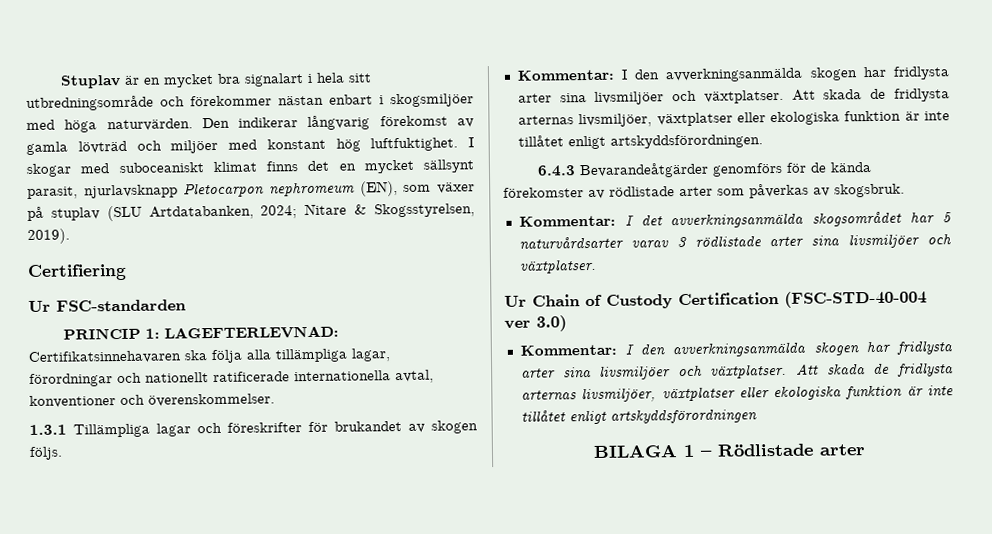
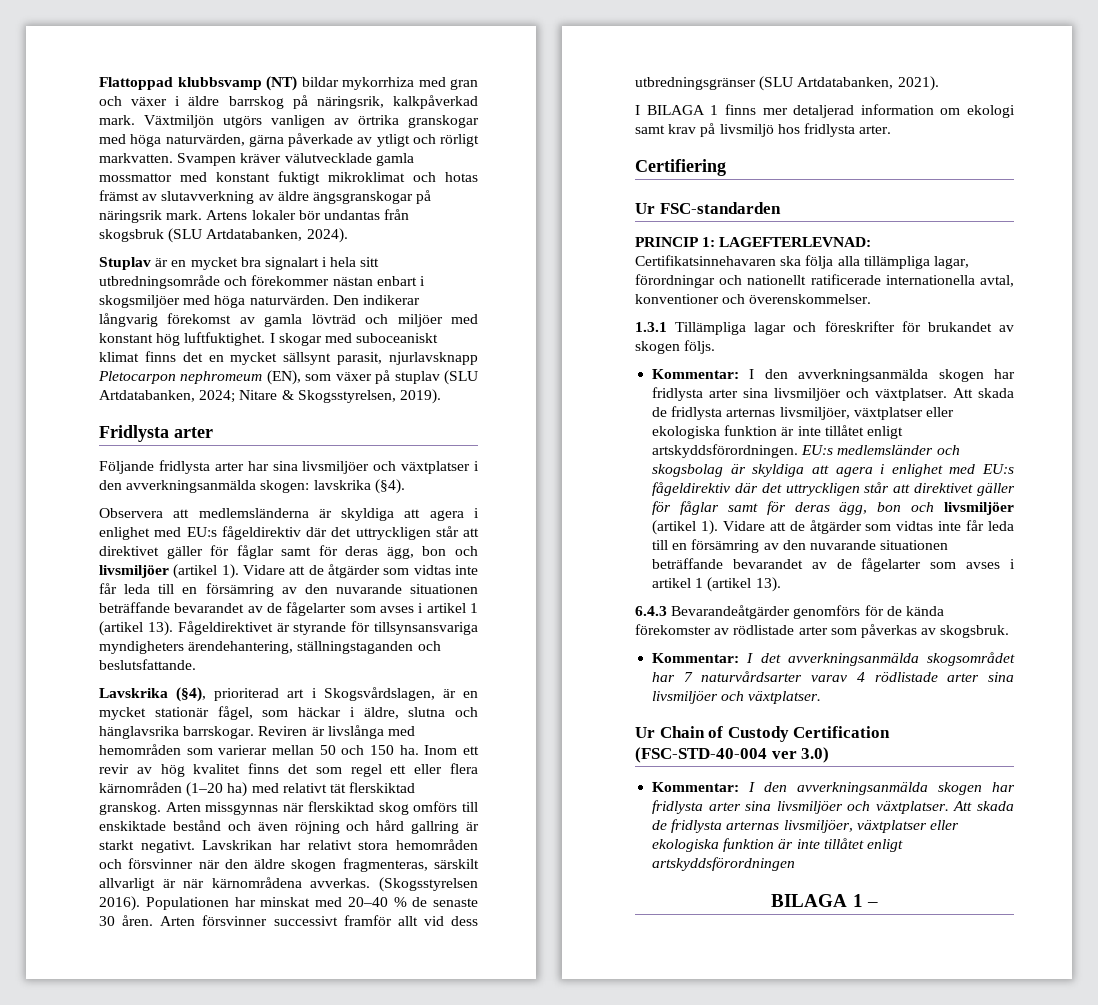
+ Flattoppad klubbsvamp (NT) bildar mykorrhiza med gran och växer i äldre barrskog på näringsrik, kalkpåverkad mark. Växtmiljön utgörs vanligen av örtrika granskogar med höga naturvärden, gärna påverkade av ytligt och rörligt markvatten. Svampen kräver välutvecklade gamla mossmattor med konstant fuktigt mikroklimat och hotas främst av slutavverkning av äldre ängsgranskogar på näringsrik mark. Artens lokaler bör undantas från skogsbruk (SLU Artdatabanken, 2024).
+ Fridlysta arter
+ Följande fridlysta arter har sina livsmiljöer och växtplatser i den avverkningsanmälda skogen: lavskrika (§4).
+ Observera att medlemsländerna är skyldiga att agera i enlighet med EU:s fågeldirektiv där det uttryckligen står att direktivet gäller för fåglar samt för deras ägg, bon och livsmiljöer (artikel 1). Vidare att de åtgärder som vidtas inte får leda till en försämring av den nuvarande situationen beträffande bevarandet av de fågelarter som avses i artikel 1 (artikel 13). Fågeldirektivet är styrande för tillsynsansvariga myndigheters ärendehantering, ställningstaganden och beslutsfattande.
+ Lavskrika (§4), prioriterad art i Skogsvårdslagen, är en mycket stationär fågel, som häckar i äldre, slutna och hänglavsrika barrskogar. Reviren är livslånga med hemområden som varierar mellan 50 och 150 ha. Inom ett revir av hög kvalitet finns det som regel ett eller flera kärnområden (1–20 ha) med relativt tät flerskiktad granskog. Arten missgynnas när flerskiktad skog omförs till enskiktade bestånd och även röjning och hård gallring är starkt negativt. Lavskrikan har relativt stora hemområden och försvinner när den äldre skogen fragmenteras, särskilt allvarligt är när kärnområdena avverkas. (Skogsstyrelsen 2016). Populationen har minskat med 20–40 % de senaste 30 åren. Arten försvinner successivt framför allt vid dess utbredningsgränser (SLU Artdatabanken, 2021).
+ I BILAGA 1 finns mer detaljerad information om ekologi samt krav på livsmiljö hos fridlysta arter.
+ EU:s medlemsländer och skogsbolag är skyldiga att agera i enlighet med EU:s fågeldirektiv där det uttryckligen står att direktivet gäller för fåglar samt för deras ägg, bon och livsmiljöer (artikel 1). Vidare att de åtgärder som vidtas inte får leda till en försämring av den nuvarande situationen beträffande bevarandet av de fågelarter som avses i artikel 1 (artikel 13).
- Kommentar: I det avverkningsanmälda skogsområdet har 5 naturvårdsarter varav 3 rödlistade arter sina livsmiljöer och växtplatser.
+ Kommentar: I det avverkningsanmälda skogsområdet har 7 naturvårdsarter varav 4 rödlistade arter sina livsmiljöer och växtplatser.
- BILAGA 1 – Rödlistade arter
+ BILAGA 1 –

